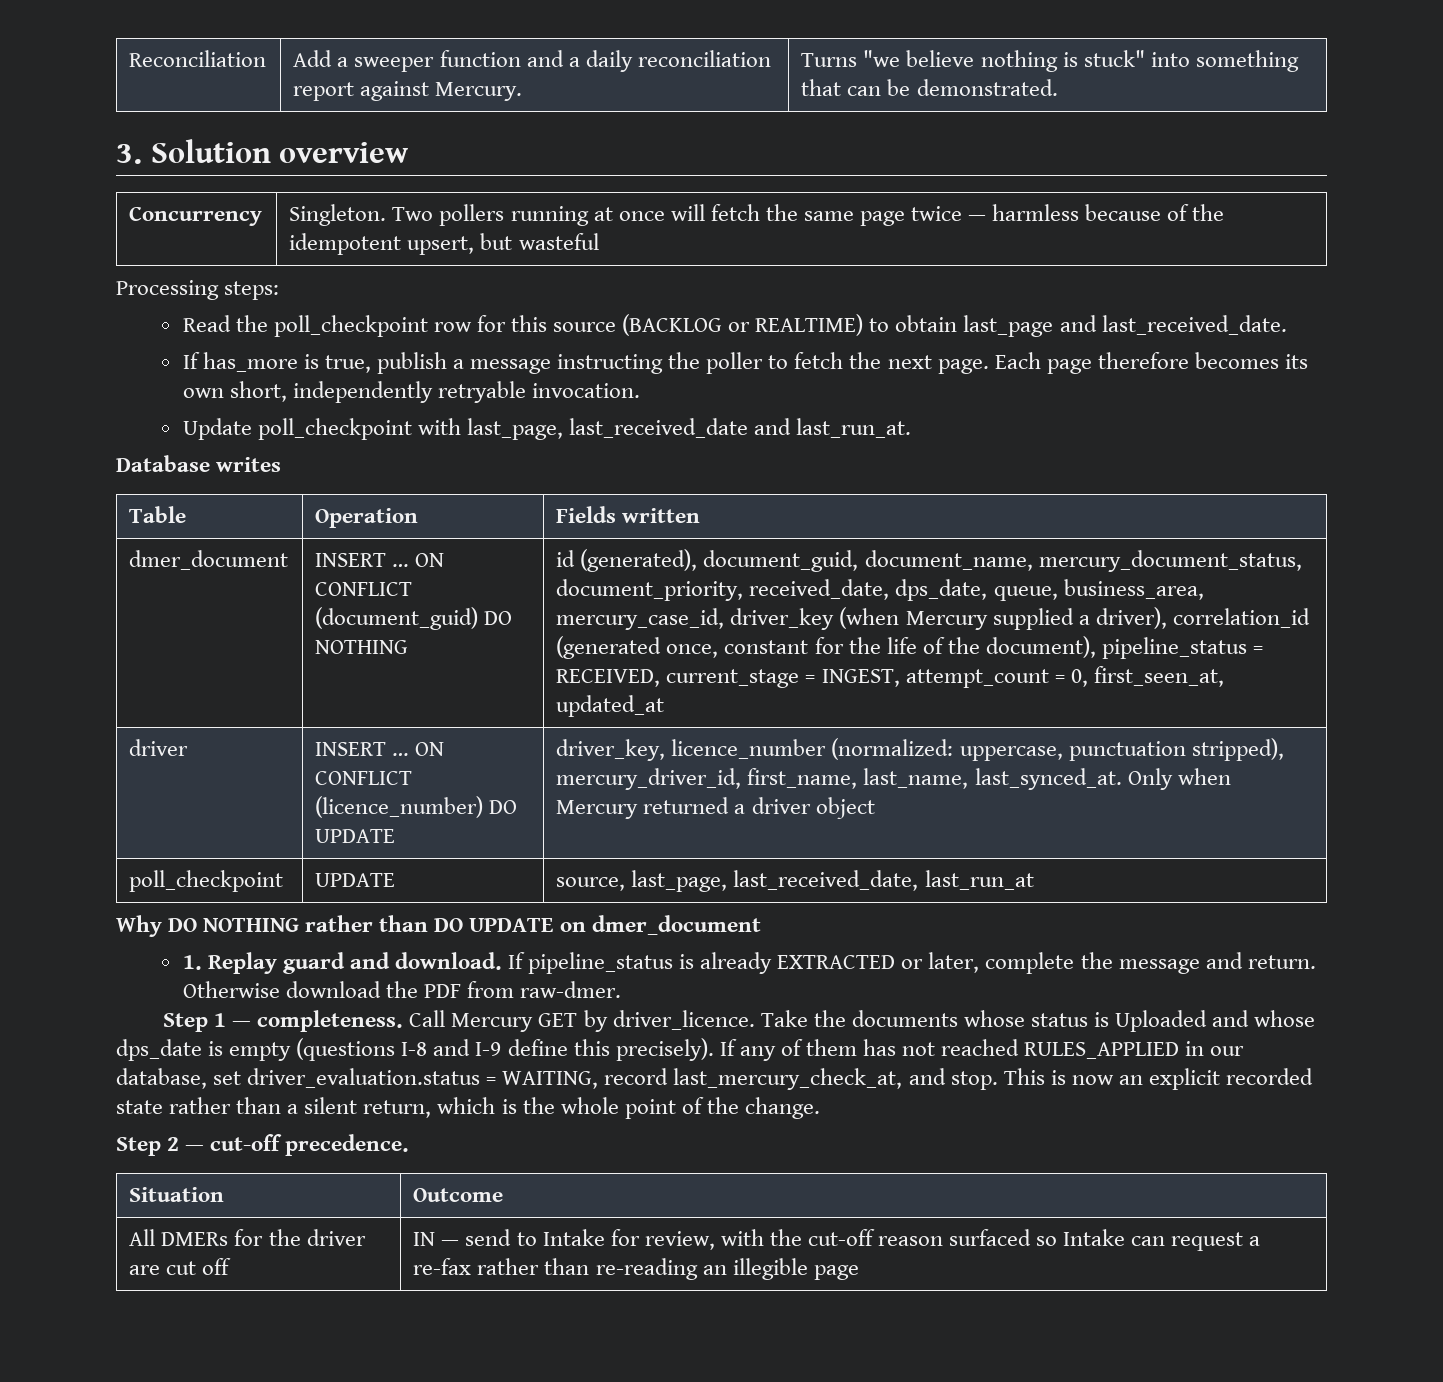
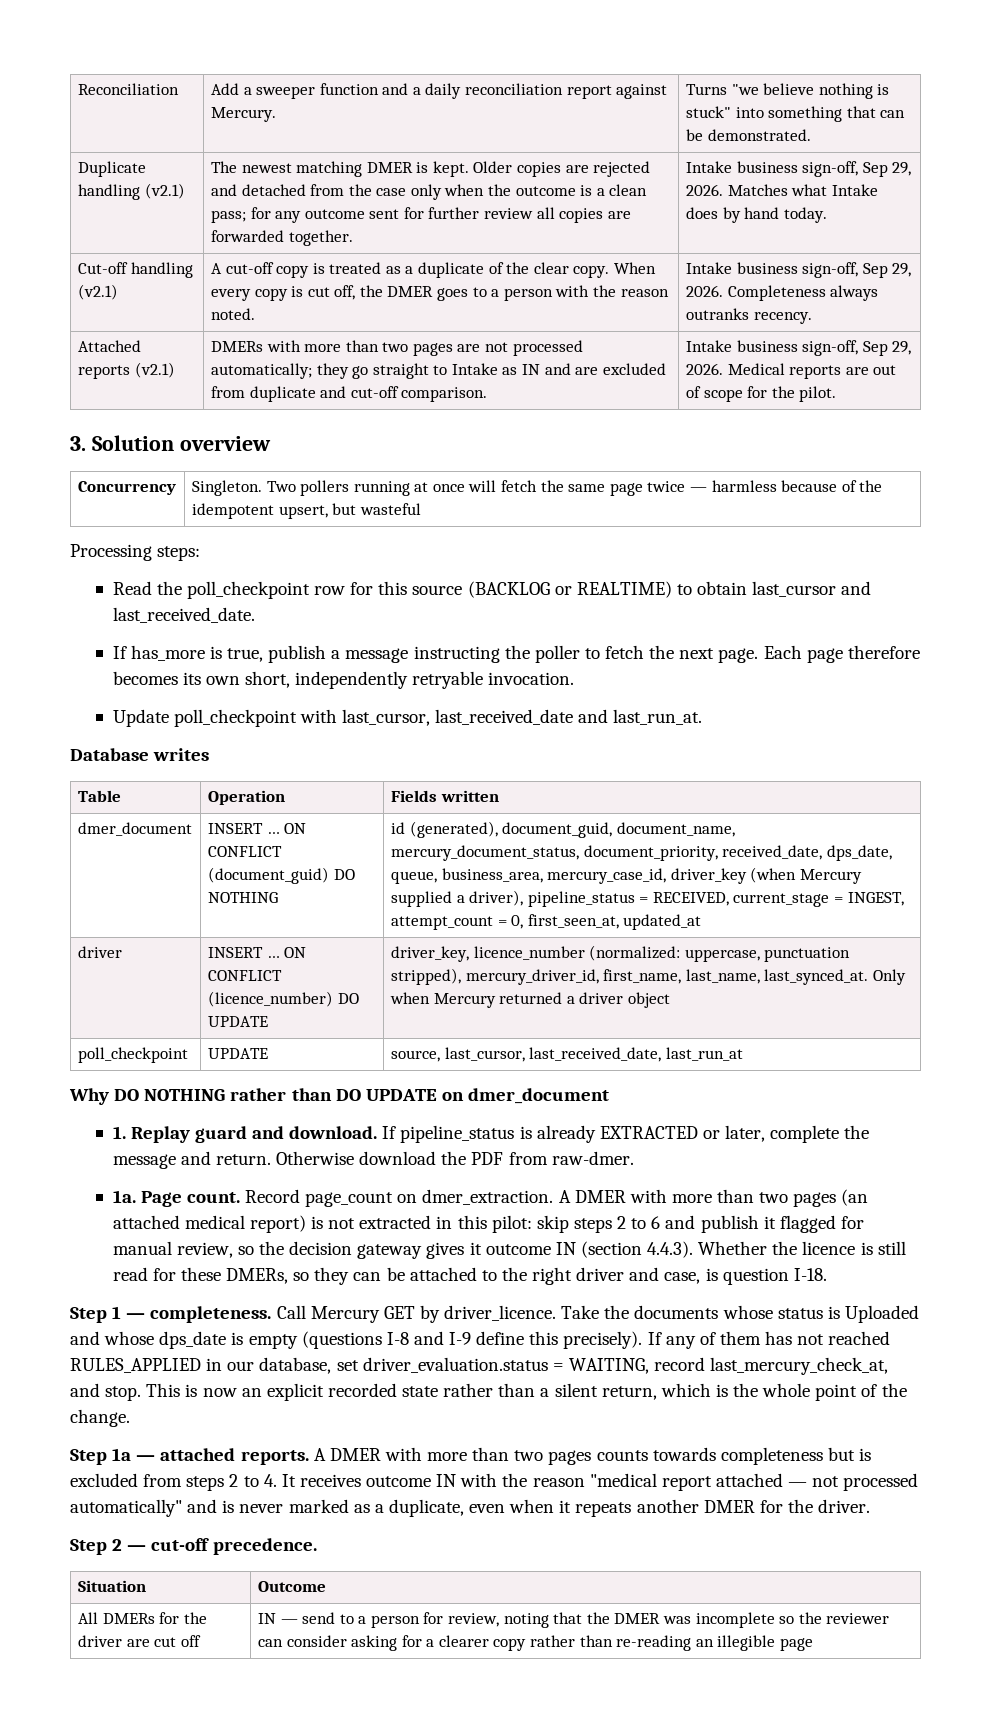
+ Duplicate handling (v2.1) | The newest matching DMER is kept. Older copies are rejected and detached from the case only when the outcome is a clean pass; for any outcome sent for further review all copies are forwarded together. | Intake business sign-off, Sep 29, 2026. Matches what Intake does by hand today.
+ Cut-off handling (v2.1) | A cut-off copy is treated as a duplicate of the clear copy. When every copy is cut off, the DMER goes to a person with the reason noted. | Intake business sign-off, Sep 29, 2026. Completeness always outranks recency.
+ Attached reports (v2.1) | DMERs with more than two pages are not processed automatically; they go straight to Intake as IN and are excluded from duplicate and cut-off comparison. | Intake business sign-off, Sep 29, 2026. Medical reports are out of scope for the pilot.
- Read the poll_checkpoint row for this source (BACKLOG or REALTIME) to obtain last_page and last_received_date.
+ Read the poll_checkpoint row for this source (BACKLOG or REALTIME) to obtain last_cursor and last_received_date.
- Update poll_checkpoint with last_page, last_received_date and last_run_at.
+ Update poll_checkpoint with last_cursor, last_received_date and last_run_at.
- id (generated), document_guid, document_name, mercury_document_status, document_priority, received_date, dps_date, queue, business_area, mercury_case_id, driver_key (when Mercury supplied a driver), correlation_id (generated once, constant for the life of the document), pipeline_status = RECEIVED, current_stage = INGEST, attempt_count = 0, first_seen_at, updated_at
+ id (generated), document_guid, document_name, mercury_document_status, document_priority, received_date, dps_date, queue, business_area, mercury_case_id, driver_key (when Mercury supplied a driver), pipeline_status = RECEIVED, current_stage = INGEST, attempt_count = 0, first_seen_at, updated_at
- poll_checkpoint | UPDATE | source, last_page, last_received_date, last_run_at
+ poll_checkpoint | UPDATE | source, last_cursor, last_received_date, last_run_at
+ 1a. Page count. Record page_count on dmer_extraction. A DMER with more than two pages (an attached medical report) is not extracted in this pilot: skip steps 2 to 6 and publish it flagged for manual review, so the decision gateway gives it outcome IN (section 4.4.3). Whether the licence is still read for these DMERs, so they can be attached to the right driver and case, is question I-18.
+ Step 1a — attached reports. A DMER with more than two pages counts towards completeness but is excluded from steps 2 to 4. It receives outcome IN with the reason "medical report attached — not processed automatically" and is never marked as a duplicate, even when it repeats another DMER for the driver.
- All DMERs for the driver are cut off | IN — send to Intake for review, with the cut-off reason surfaced so Intake can request a re-fax rather than re-reading an illegible page
+ All DMERs for the driver are cut off | IN — send to a person for review, noting that the DMER was incomplete so the reviewer can consider asking for a clearer copy rather than re-reading an illegible page

